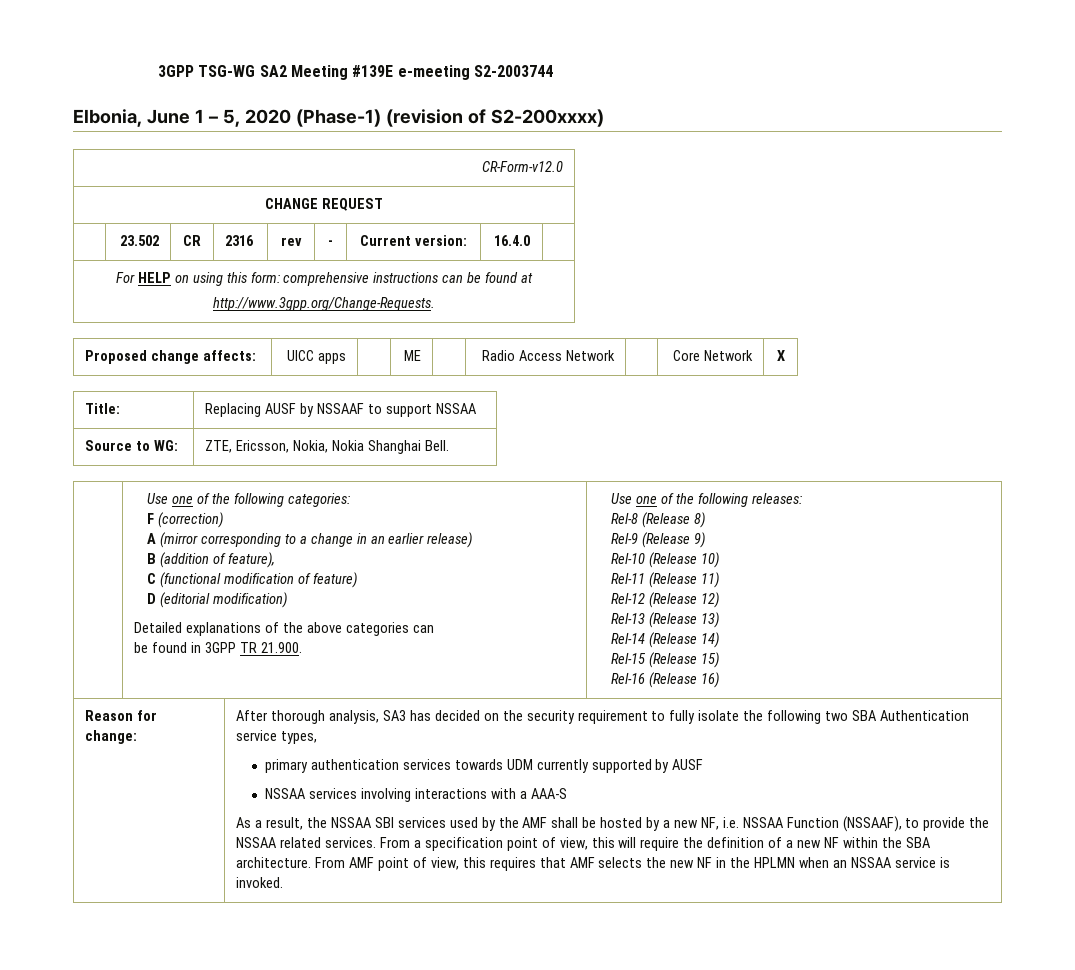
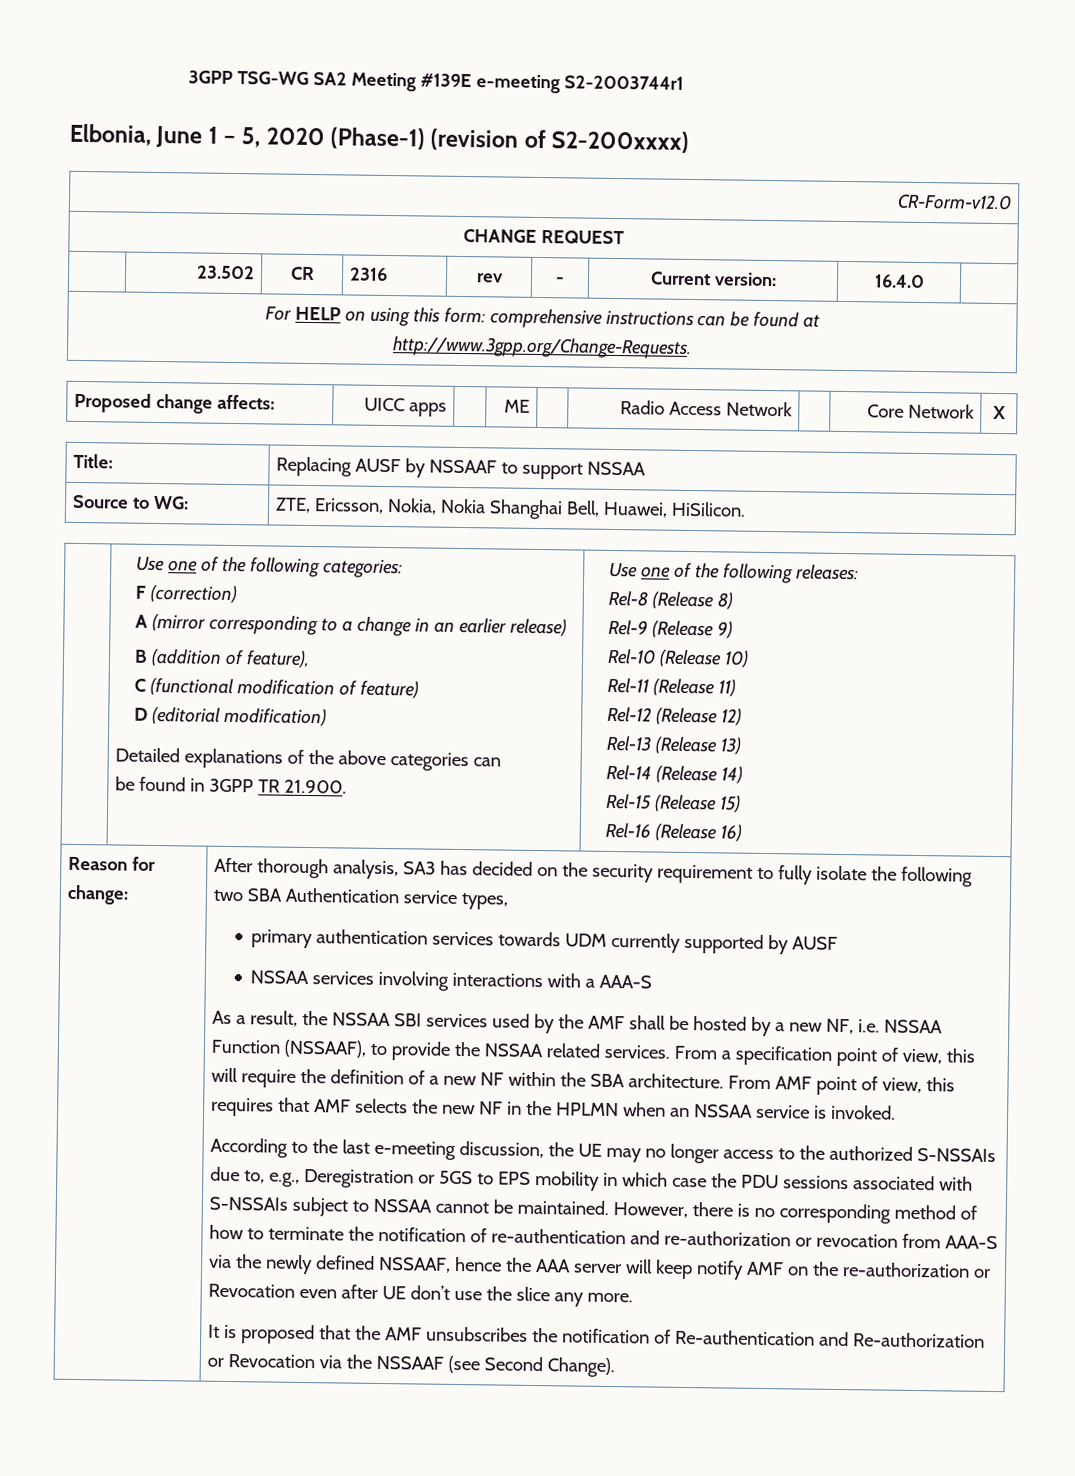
- 3GPP TSG-WG SA2 Meeting #139E e-meeting S2-2003744
+ 3GPP TSG-WG SA2 Meeting #139E e-meeting S2-2003744r1
- Source to WG: | ZTE, Ericsson, Nokia, Nokia Shanghai Bell.
+ Source to WG: | ZTE, Ericsson, Nokia, Nokia Shanghai Bell, Huawei, HiSilicon.
+ According to the last e-meeting discussion, the UE may no longer access to the authorized S-NSSAIs due to, e.g., Deregistration or 5GS to EPS mobility in which case the PDU sessions associated with S-NSSAIs subject to NSSAA cannot be maintained. However, there is no corresponding method of how to terminate the notification of re-authentication and re-authorization or revocation from AAA-S via the newly defined NSSAAF, hence the AAA server will keep notify AMF on the re-authorization or Revocation even after UE don’t use the slice any more.
+ It is proposed that the AMF unsubscribes the notification of Re-authentication and Re-authorization or Revocation via the NSSAAF (see Second Change).

